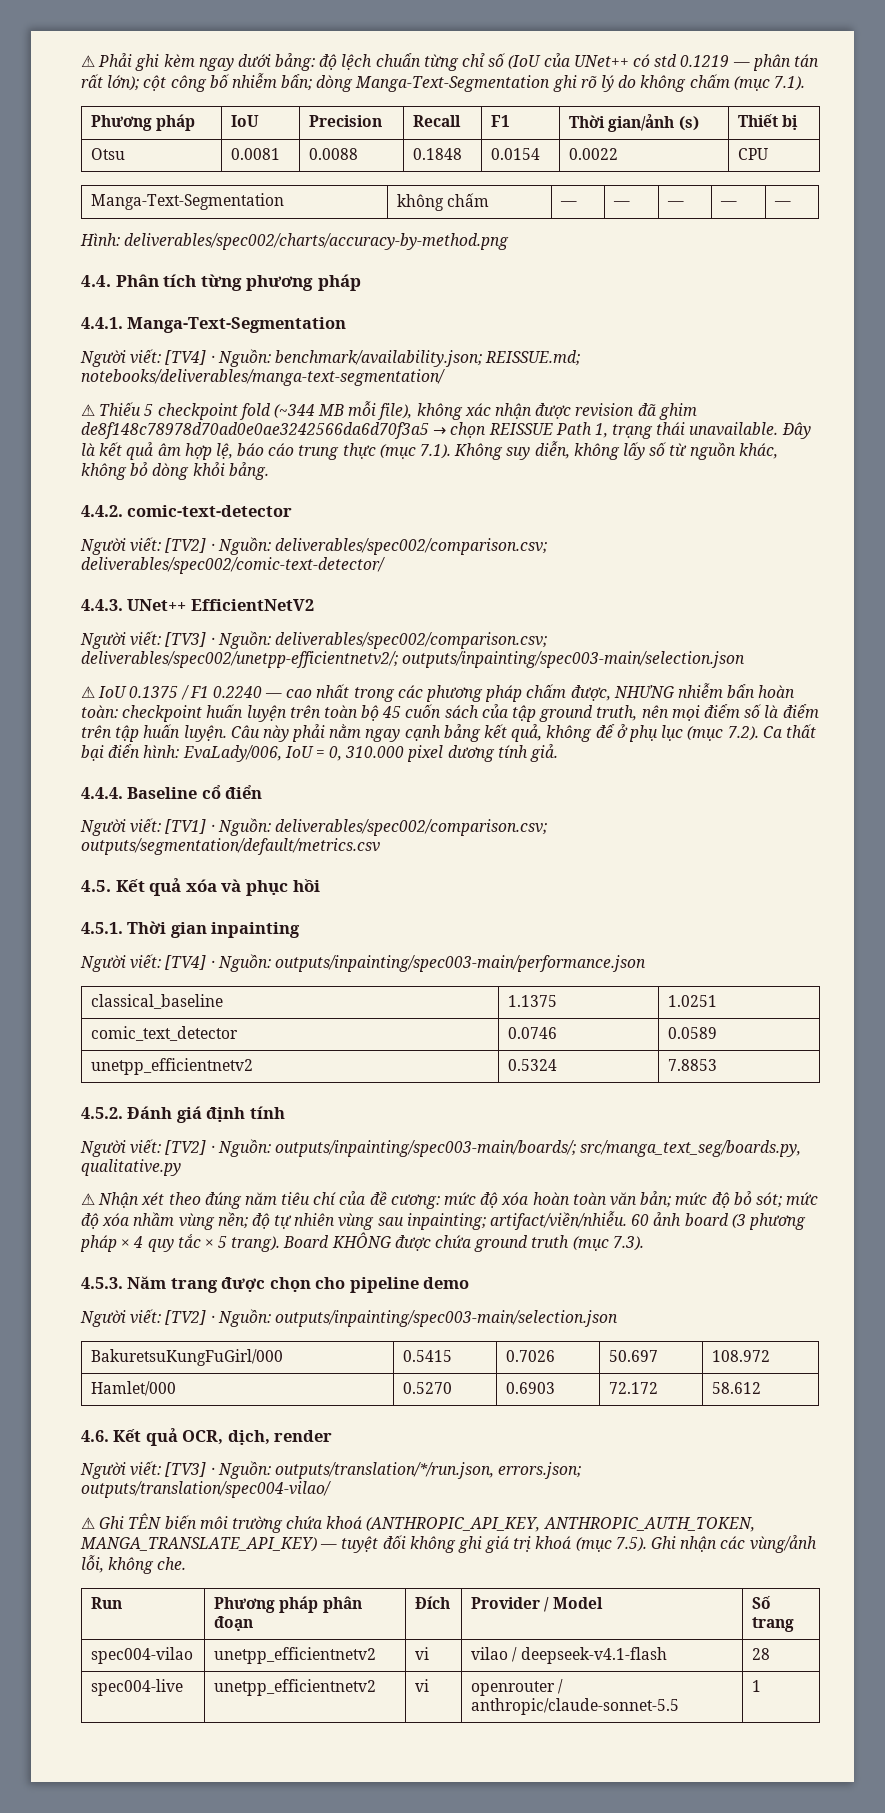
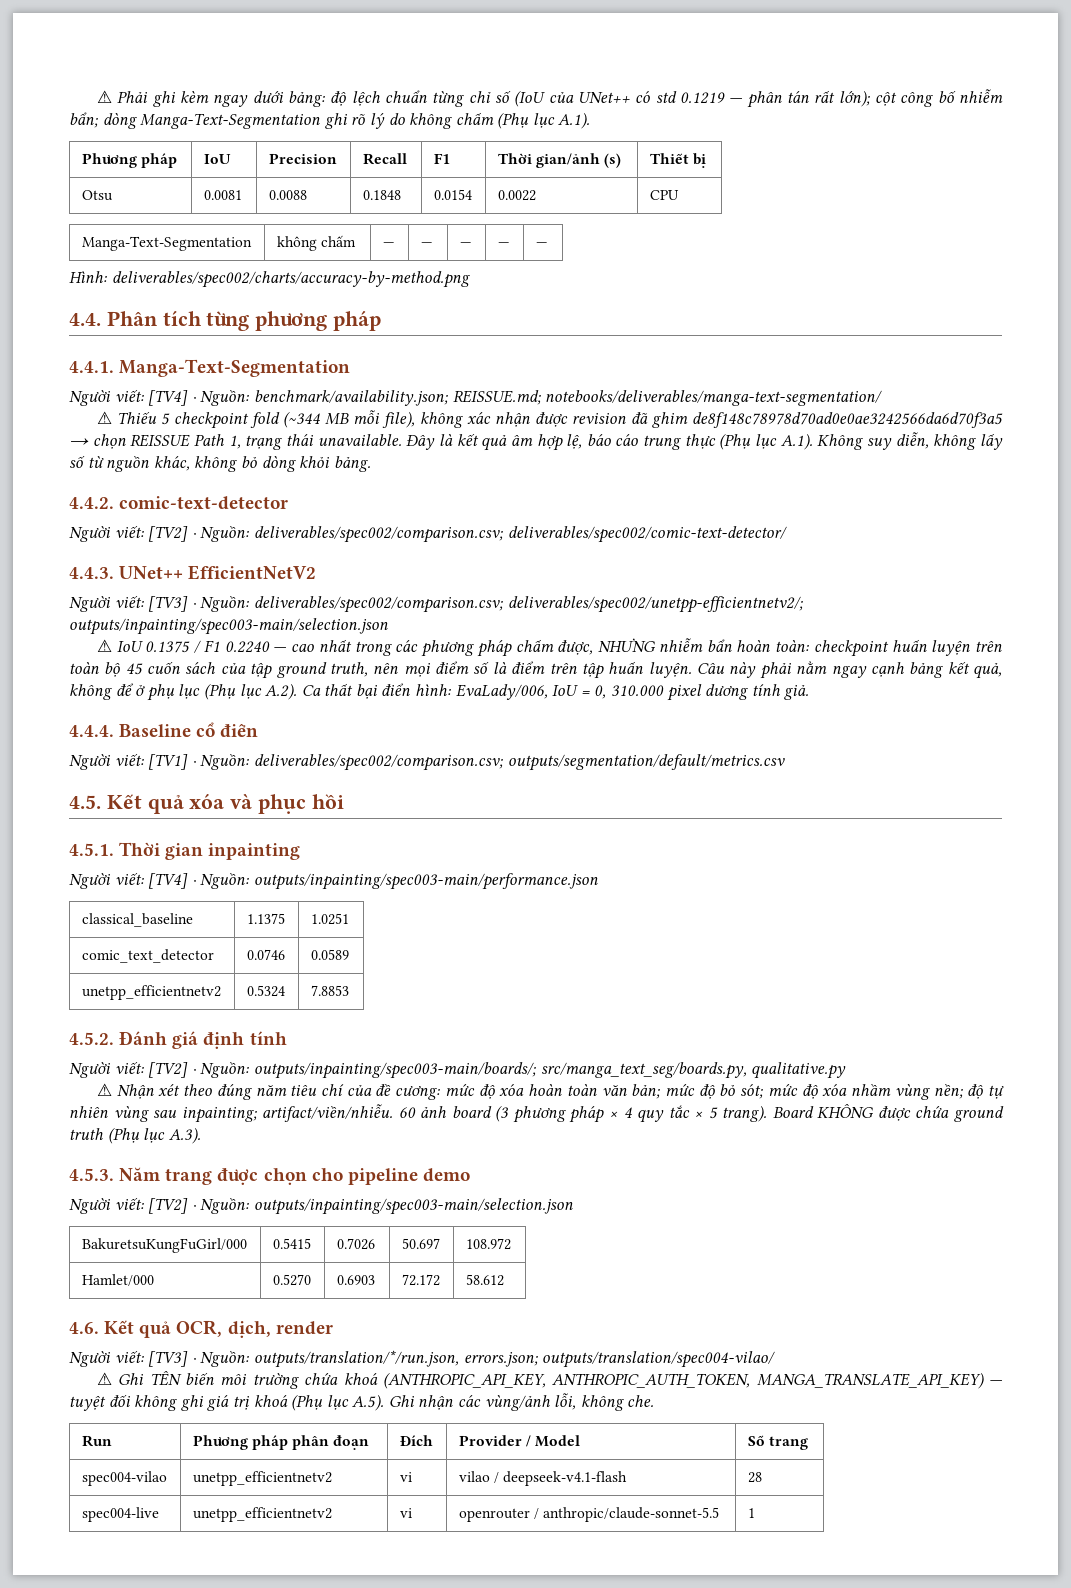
- ⚠ Phải ghi kèm ngay dưới bảng: độ lệch chuẩn từng chỉ số (IoU của UNet++ có std 0.1219 — phân tán rất lớn); cột công bố nhiễm bẩn; dòng Manga-Text-Segmentation ghi rõ lý do không chấm (mục 7.1).
+ ⚠ Phải ghi kèm ngay dưới bảng: độ lệch chuẩn từng chỉ số (IoU của UNet++ có std 0.1219 — phân tán rất lớn); cột công bố nhiễm bẩn; dòng Manga-Text-Segmentation ghi rõ lý do không chấm (Phụ lục A.1).
- Đây là kết quả âm hợp lệ, báo cáo trung thực (mục 7.1). Không suy diễn, không lấy số từ nguồn khác, không bỏ dòng khỏi bảng.
+ Đây là kết quả âm hợp lệ, báo cáo trung thực (Phụ lục A.1). Không suy diễn, không lấy số từ nguồn khác, không bỏ dòng khỏi bảng.
- Câu này phải nằm ngay cạnh bảng kết quả, không để ở phụ lục (mục 7.2). Ca thất bại điển hình: EvaLady/006, IoU = 0, 310.000 pixel dương tính giả.
+ Câu này phải nằm ngay cạnh bảng kết quả, không để ở phụ lục (Phụ lục A.2). Ca thất bại điển hình: EvaLady/006, IoU = 0, 310.000 pixel dương tính giả.
- Board KHÔNG được chứa ground truth (mục 7.3).
+ Board KHÔNG được chứa ground truth (Phụ lục A.3).
- ⚠ Ghi TÊN biến môi trường chứa khoá (ANTHROPIC_API_KEY, ANTHROPIC_AUTH_TOKEN, MANGA_TRANSLATE_API_KEY) — tuyệt đối không ghi giá trị khoá (mục 7.5). Ghi nhận các vùng/ảnh lỗi, không che.
+ ⚠ Ghi TÊN biến môi trường chứa khoá (ANTHROPIC_API_KEY, ANTHROPIC_AUTH_TOKEN, MANGA_TRANSLATE_API_KEY) — tuyệt đối không ghi giá trị khoá (Phụ lục A.5). Ghi nhận các vùng/ảnh lỗi, không che.

